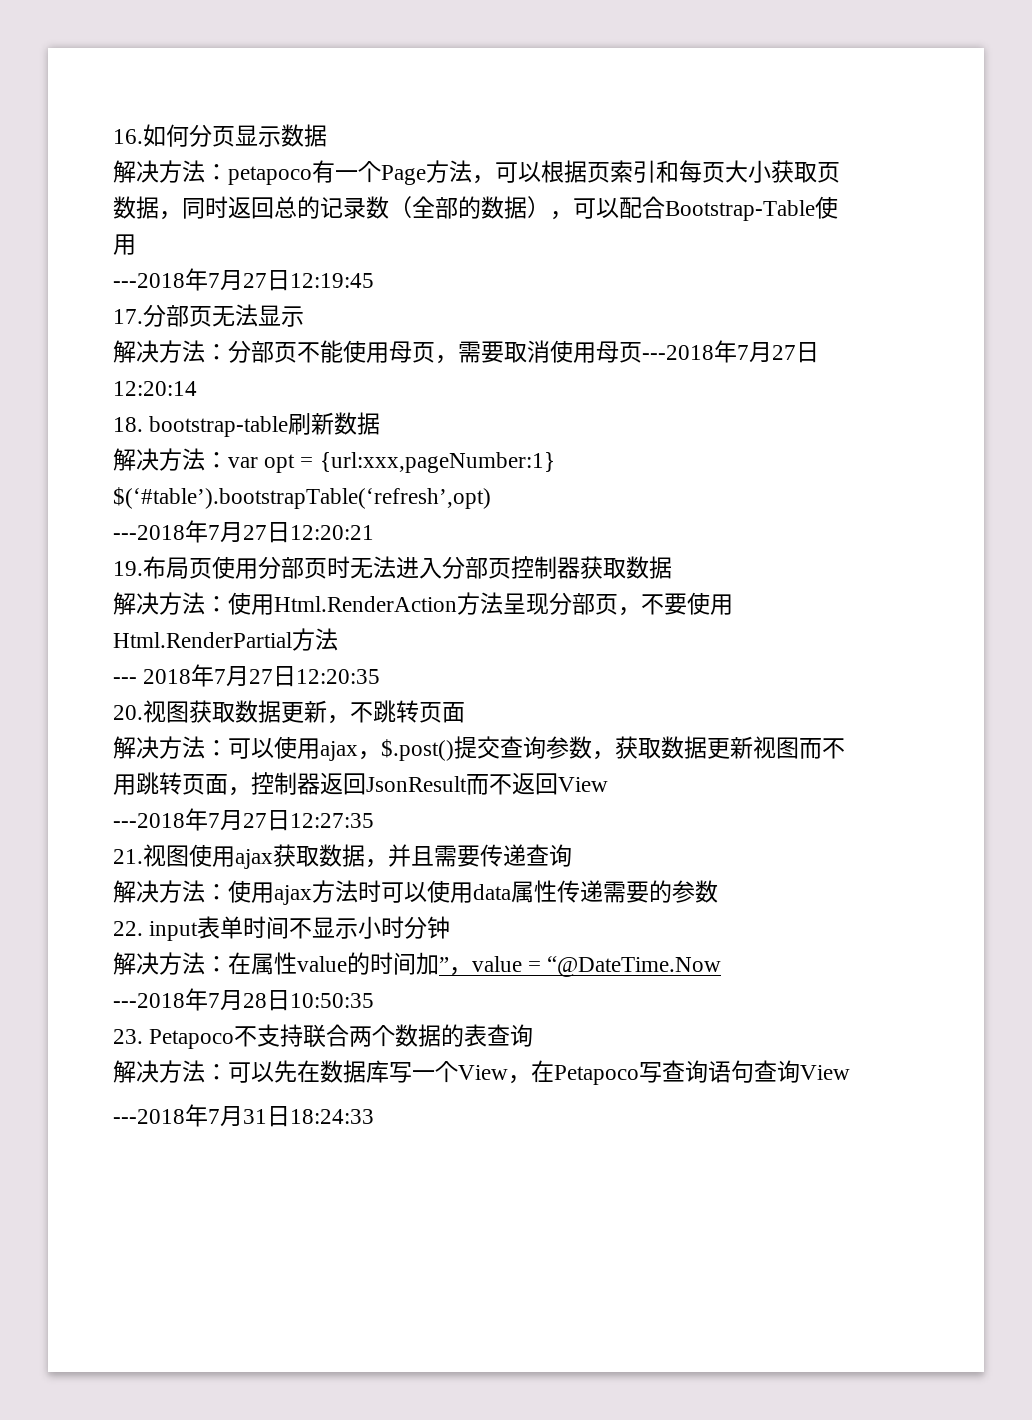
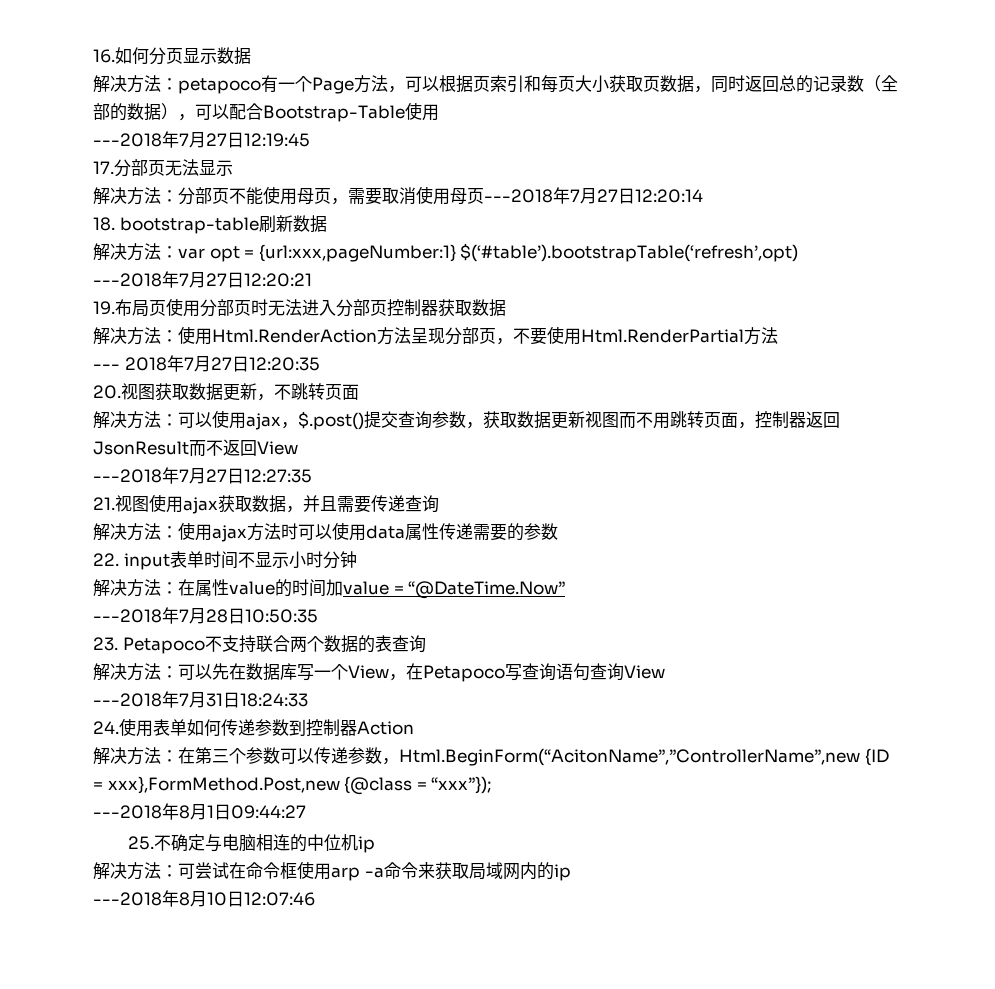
- 解决方法：在属性value的时间加”，value = “@DateTime.Now
+ 解决方法：在属性value的时间加value = “@DateTime.Now”
+ 24.使用表单如何传递参数到控制器Action
+ 解决方法：在第三个参数可以传递参数，Html.BeginForm(“AcitonName”,”ControllerName”,new {ID = xxx},FormMethod.Post,new {@class = “xxx”});
+ ---2018年8月1日09:44:27
+ 25.不确定与电脑相连的中位机ip
+ 解决方法：可尝试在命令框使用arp -a命令来获取局域网内的ip
+ ---2018年8月10日12:07:46

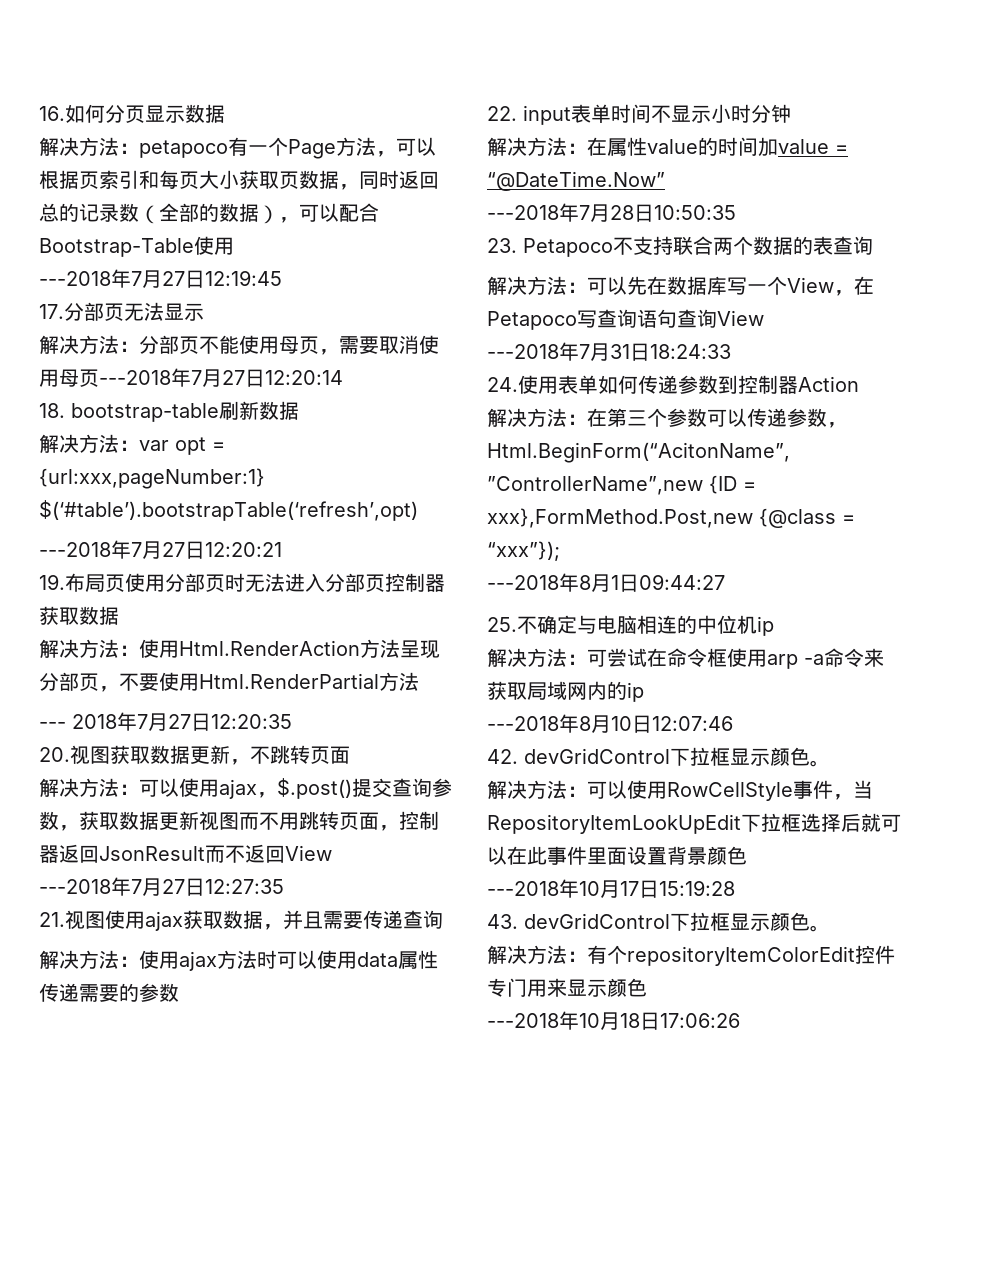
+ 42. devGridControl下拉框显示颜色。
+ 解决方法：可以使用RowCellStyle事件，当RepositoryItemLookUpEdit下拉框选择后就可以在此事件里面设置背景颜色
+ ---2018年10月17日15:19:28
+ 43. devGridControl下拉框显示颜色。
+ 解决方法：有个repositoryItemColorEdit控件专门用来显示颜色
+ ---2018年10月18日17:06:26

